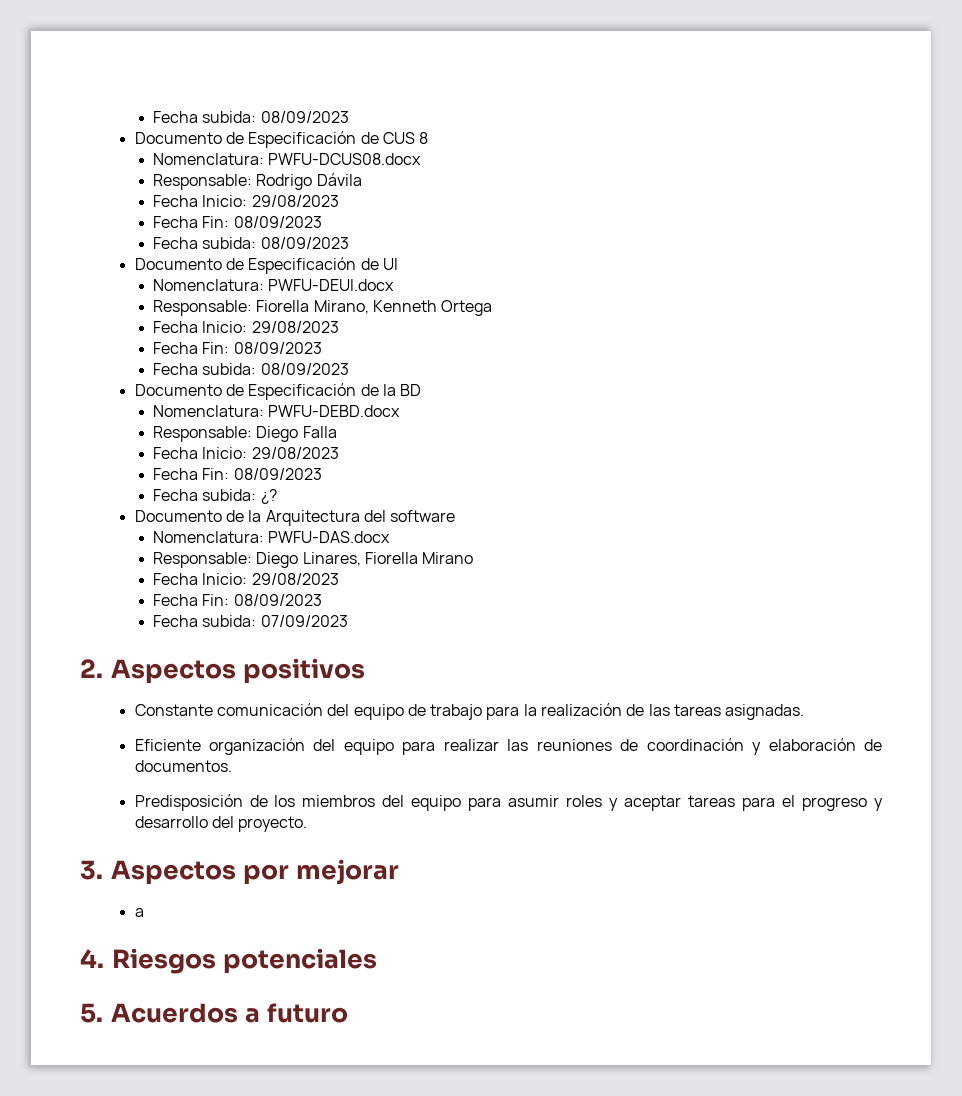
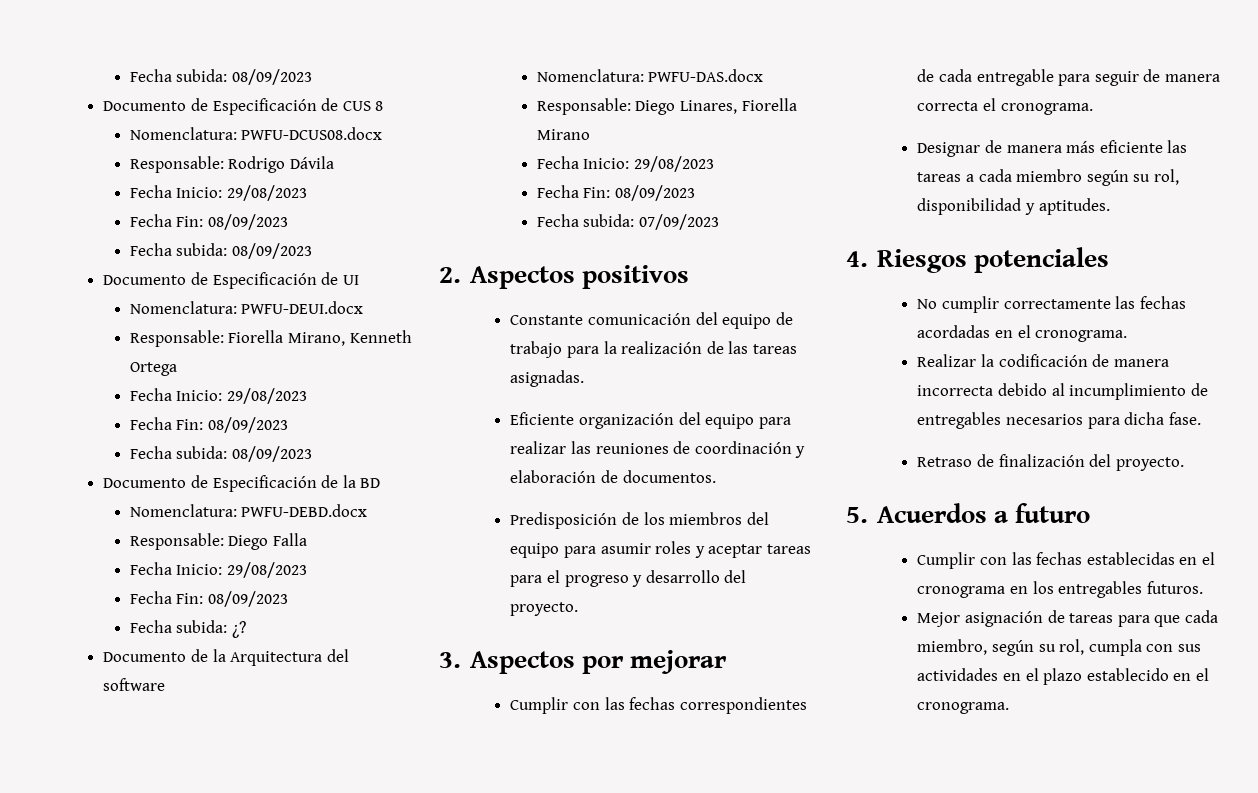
  3. Aspectos por mejorar
- a
+ Cumplir con las fechas correspondientes de cada entregable para seguir de manera correcta el cronograma.
+ Designar de manera más eficiente las tareas a cada miembro según su rol, disponibilidad y aptitudes.
  4. Riesgos potenciales
+ No cumplir correctamente las fechas acordadas en el cronograma.
+ Realizar la codificación de manera incorrecta debido al incumplimiento de entregables necesarios para dicha fase.
+ Retraso de finalización del proyecto.
  5. Acuerdos a futuro
+ Cumplir con las fechas establecidas en el cronograma en los entregables futuros.
+ Mejor asignación de tareas para que cada miembro, según su rol, cumpla con sus actividades en el plazo establecido en el cronograma.

